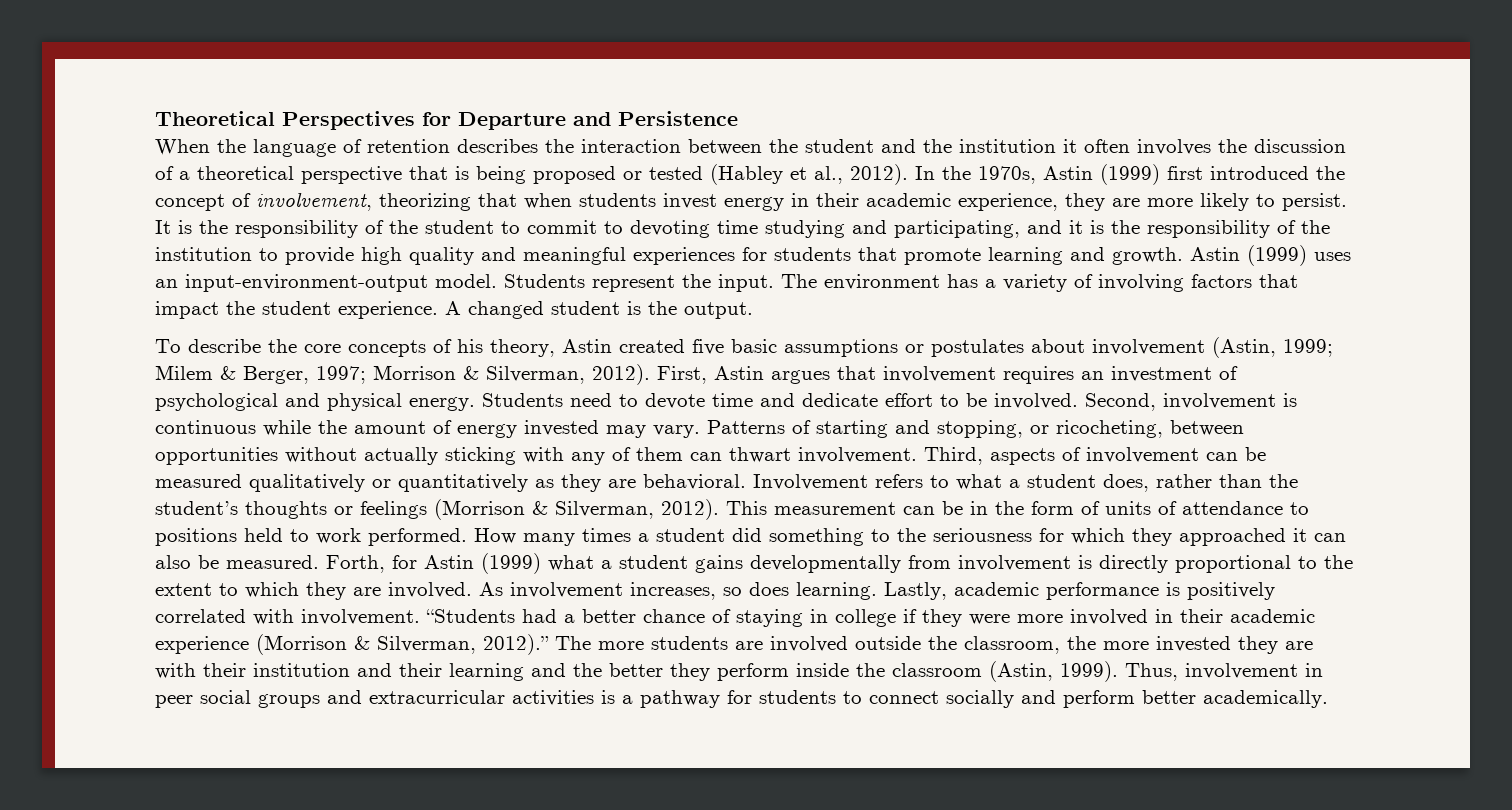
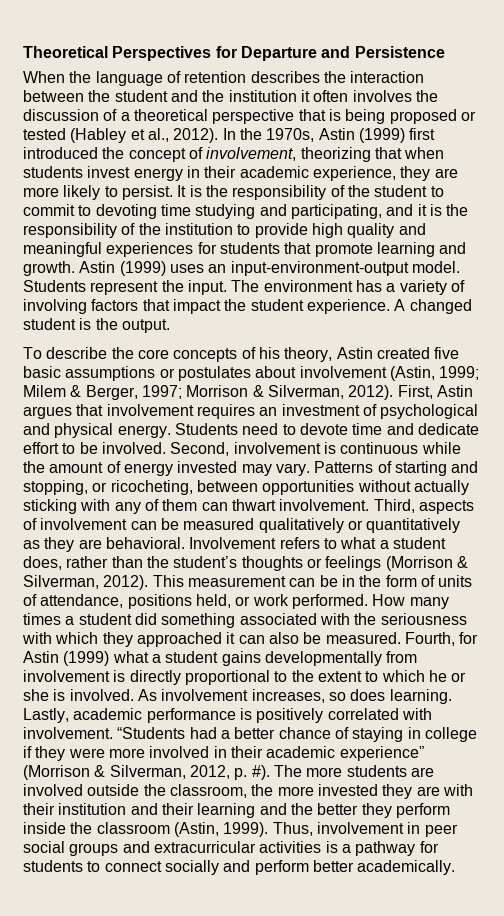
- This measurement can be in the form of units of attendance to positions held to work performed.
+ This measurement can be in the form of units of attendance, positions held, or work performed.
- How many times a student did something to the seriousness for which they approached it can also be measured.
+ How many times a student did something associated with the seriousness with which they approached it can also be measured.
- Forth, for Astin (1999) what a student gains developmentally from involvement is directly proportional to the extent to which they are involved.
+ Fourth, for Astin (1999) what a student gains developmentally from involvement is directly proportional to the extent to which he or she is involved.
- “Students had a better chance of staying in college if they were more involved in their academic experience (Morrison & Silverman, 2012).”
+ “Students had a better chance of staying in college if they were more involved in their academic experience” (Morrison & Silverman, 2012, p. #).

